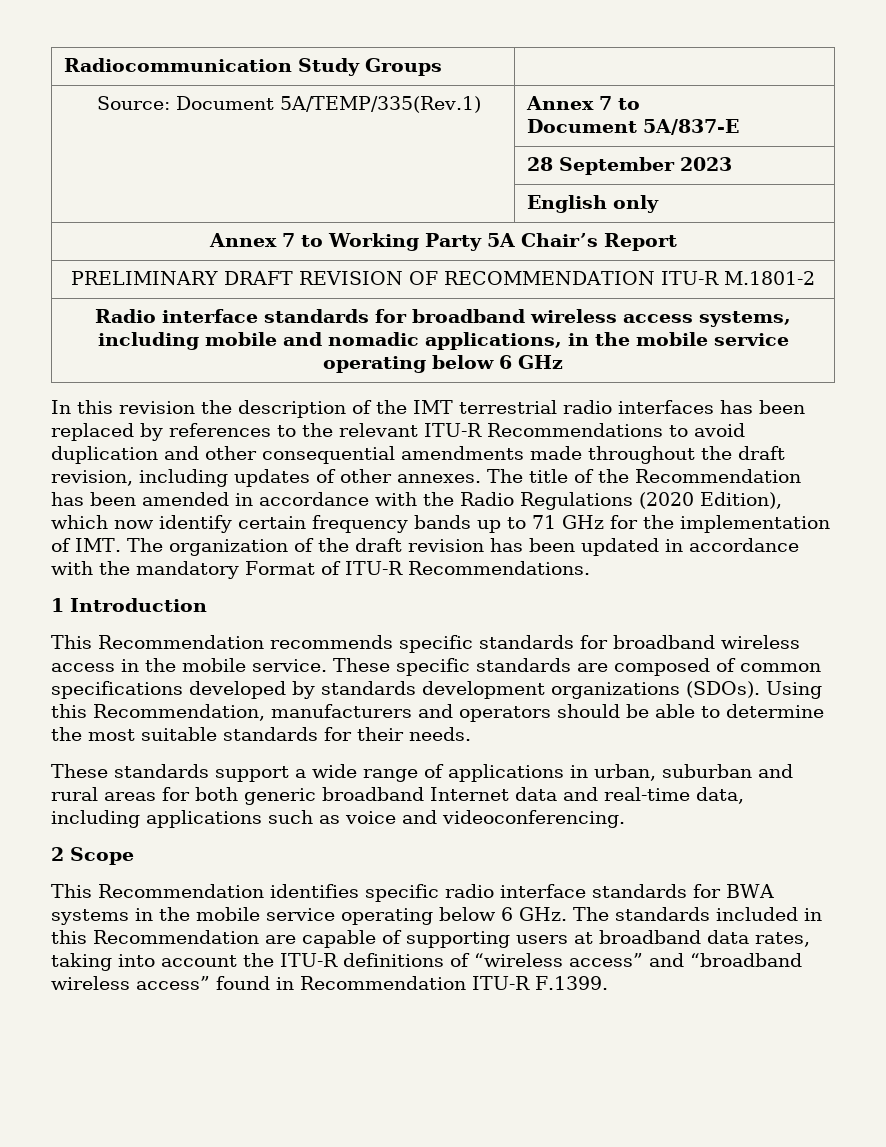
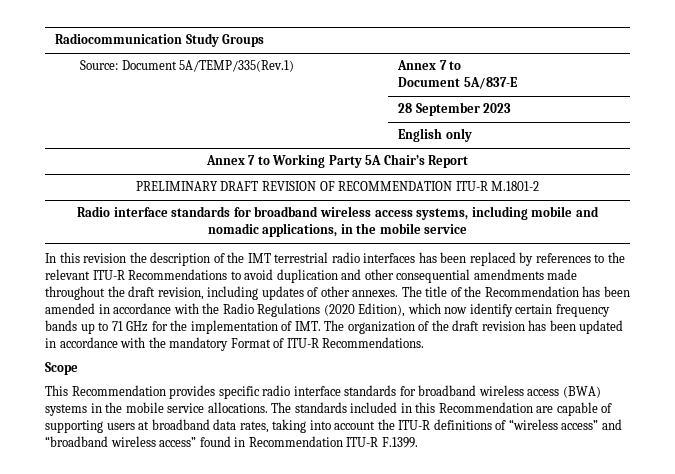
- Radio interface standards for broadband wireless access systems, including mobile and nomadic applications, in the mobile service operating below 6 GHz
+ Radio interface standards for broadband wireless access systems, including mobile and nomadic applications, in the mobile service
- 1 Introduction
- This Recommendation recommends specific standards for broadband wireless access in the mobile service. These specific standards are composed of common specifications developed by standards development organizations (SDOs). Using this Recommendation, manufacturers and operators should be able to determine the most suitable standards for their needs.
- These standards support a wide range of applications in urban, suburban and rural areas for both generic broadband Internet data and real-time data, including applications such as voice and videoconferencing.
- 2 Scope
- This Recommendation identifies specific radio interface standards for BWA systems in the mobile service operating below 6 GHz. The standards included in this Recommendation are capable of supporting users at broadband data rates, taking into account the ITU-R definitions of “wireless access” and “broadband wireless access” found in Recommendation ITU-R F.1399.
+ Scope
+ This Recommendation provides specific radio interface standards for broadband wireless access (BWA) systems in the mobile service allocations. The standards included in this Recommendation are capable of supporting users at broadband data rates, taking into account the ITU-R definitions of “wireless access” and “broadband wireless access” found in Recommendation ITU-R F.1399.

